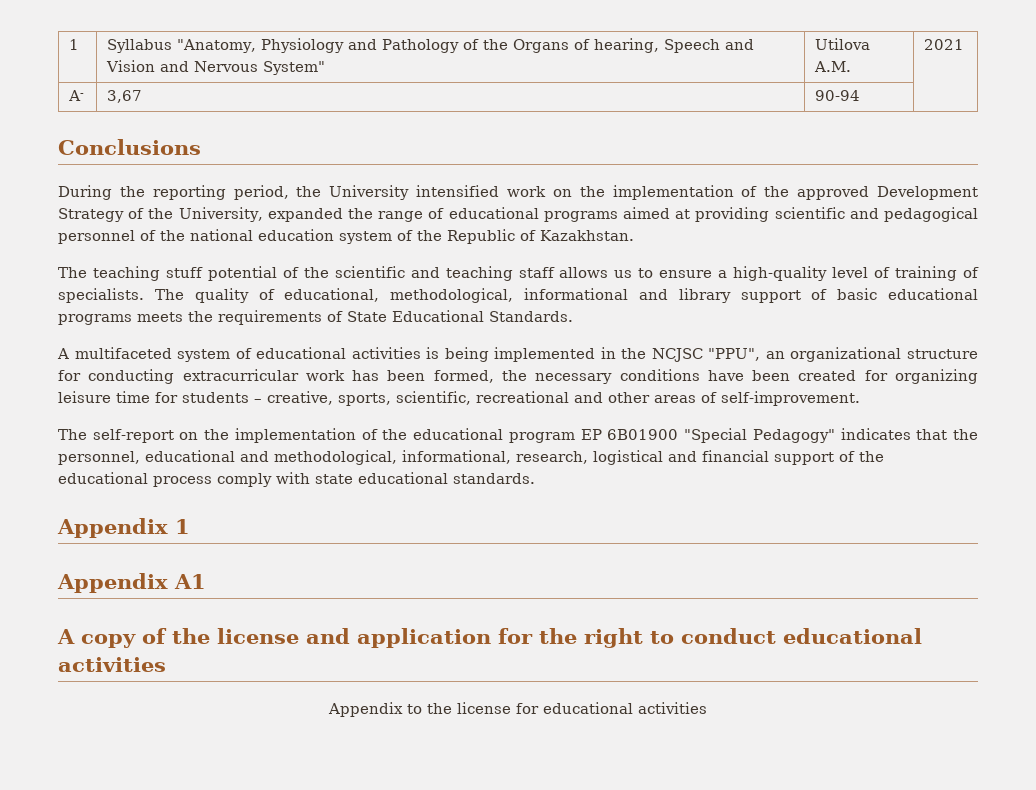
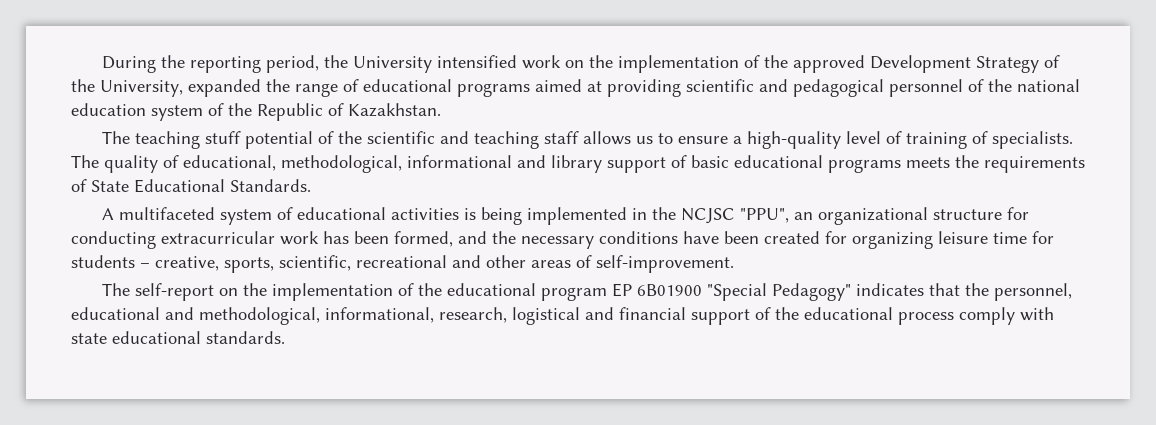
- 1 | Syllabus "Anatomy, Physiology and Pathology of the Organs of hearing, Speech and Vision and Nervous System" | Utilova A.M. | 2021
- А- | 3,67 | 90-94 |
- Conclusions
- A multifaceted system of educational activities is being implemented in the NCJSC "PPU", an organizational structure for conducting extracurricular work has been formed, the necessary conditions have been created for organizing leisure time for students – creative, sports, scientific, recreational and other areas of self-improvement.
+ A multifaceted system of educational activities is being implemented in the NCJSC "PPU", an organizational structure for conducting extracurricular work has been formed, and the necessary conditions have been created for organizing leisure time for students – creative, sports, scientific, recreational and other areas of self-improvement.
- Appendix 1
- Appendix A1
- A copy of the license and application for the right to conduct educational activities
- Appendix to the license for educational activities

